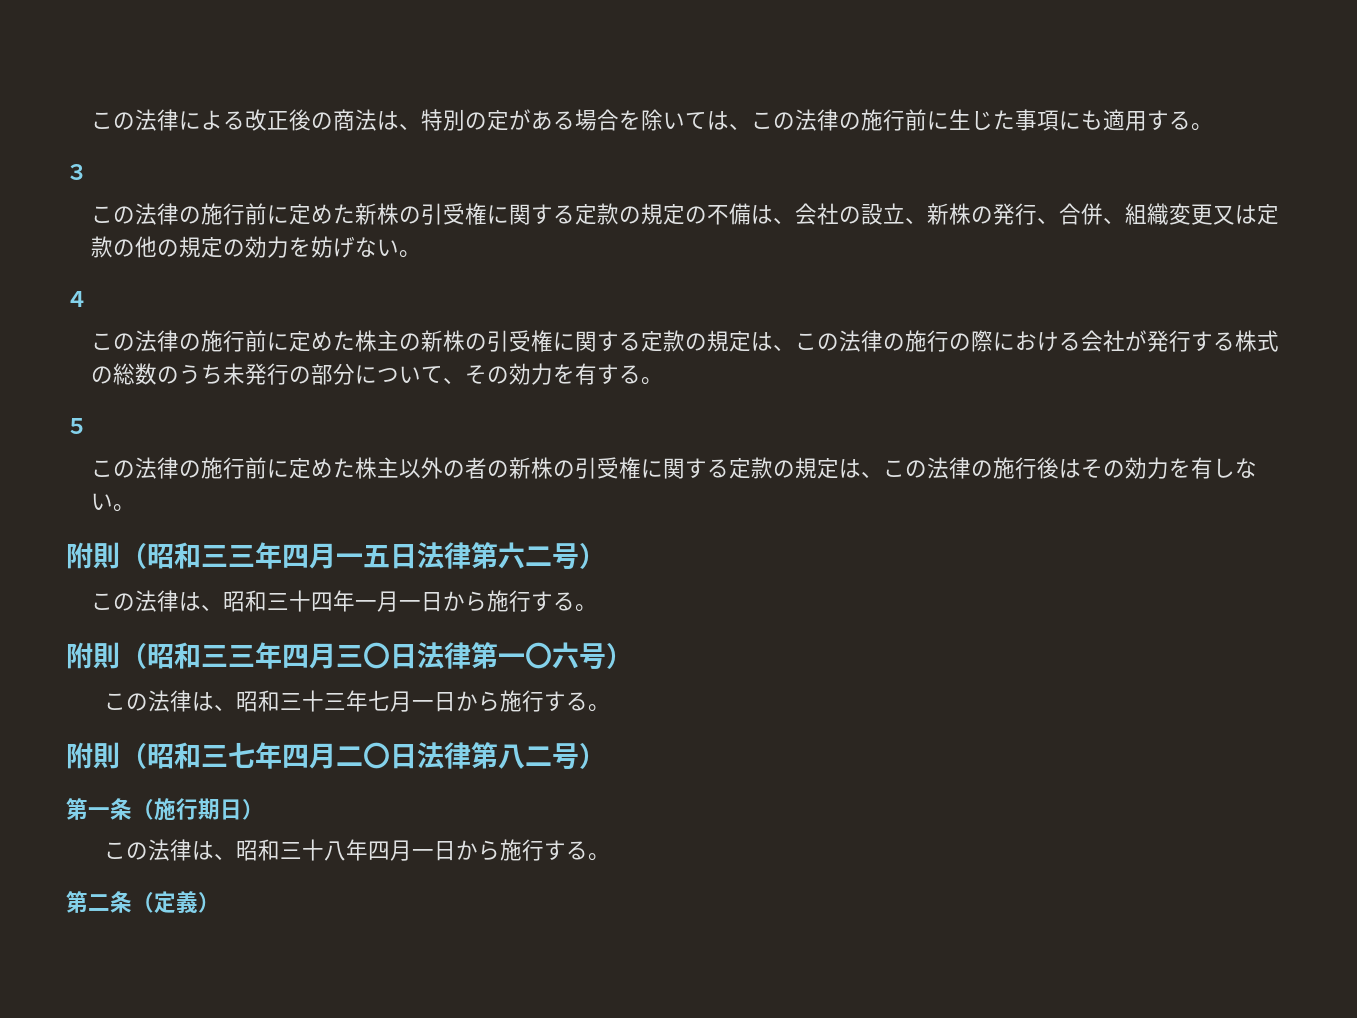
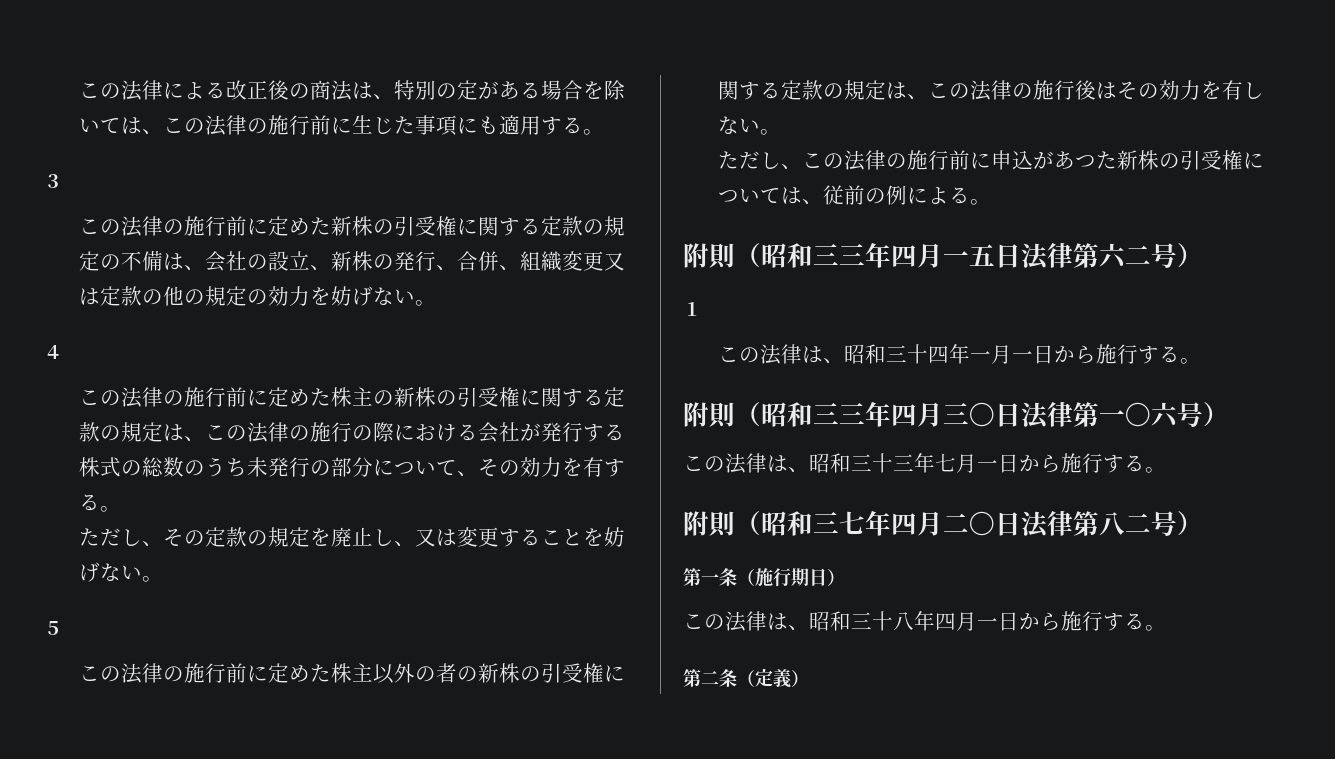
+ ただし、その定款の規定を廃止し、又は変更することを妨げない。
+ ただし、この法律の施行前に申込があつた新株の引受権については、従前の例による。
+ １

